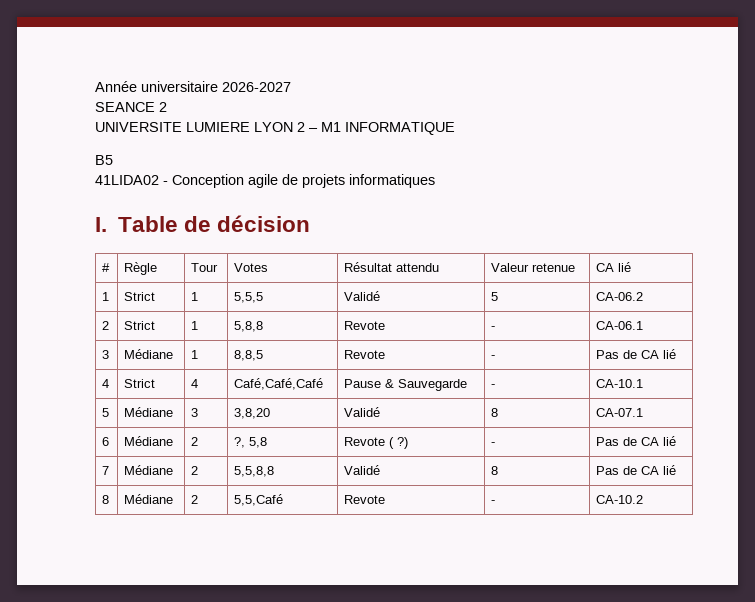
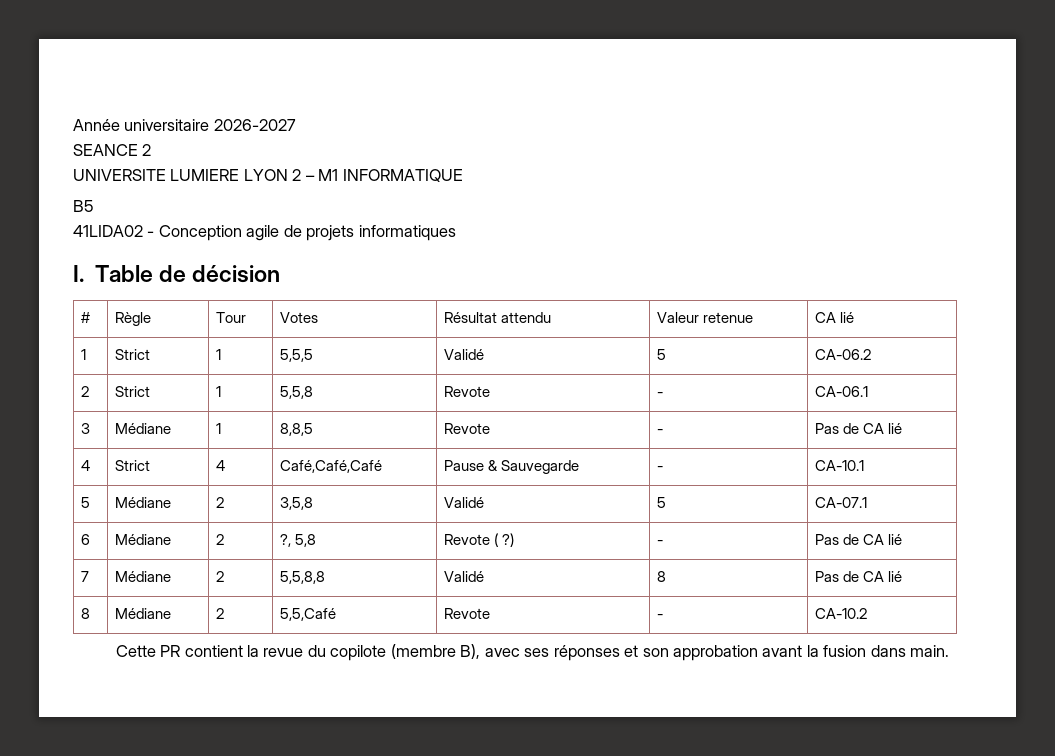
- 2 | Strict | 1 | 5,8,8 | Revote | - | CA-06.1
+ 2 | Strict | 1 | 5,5,8 | Revote | - | CA-06.1
- 5 | Médiane | 3 | 3,8,20 | Validé | 8 | CA-07.1
+ 5 | Médiane | 2 | 3,5,8 | Validé | 5 | CA-07.1
+ Cette PR contient la revue du copilote (membre B), avec ses réponses et son approbation avant la fusion dans main.

